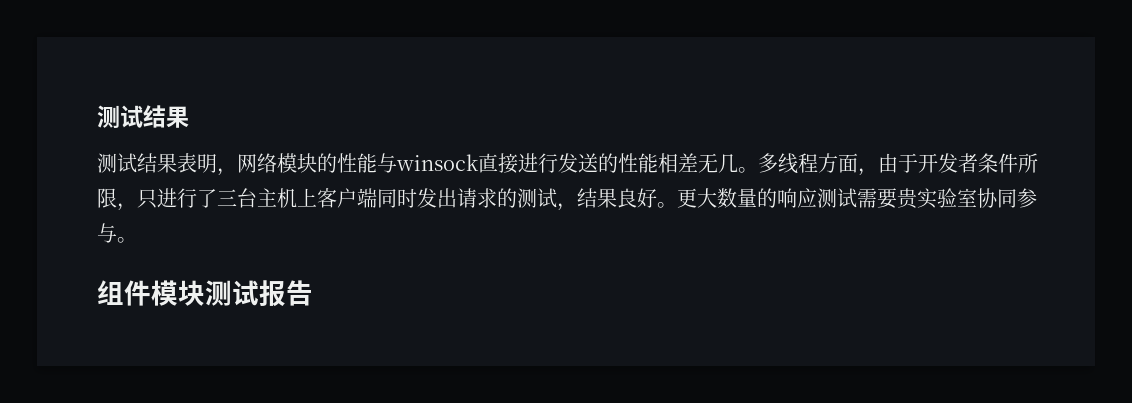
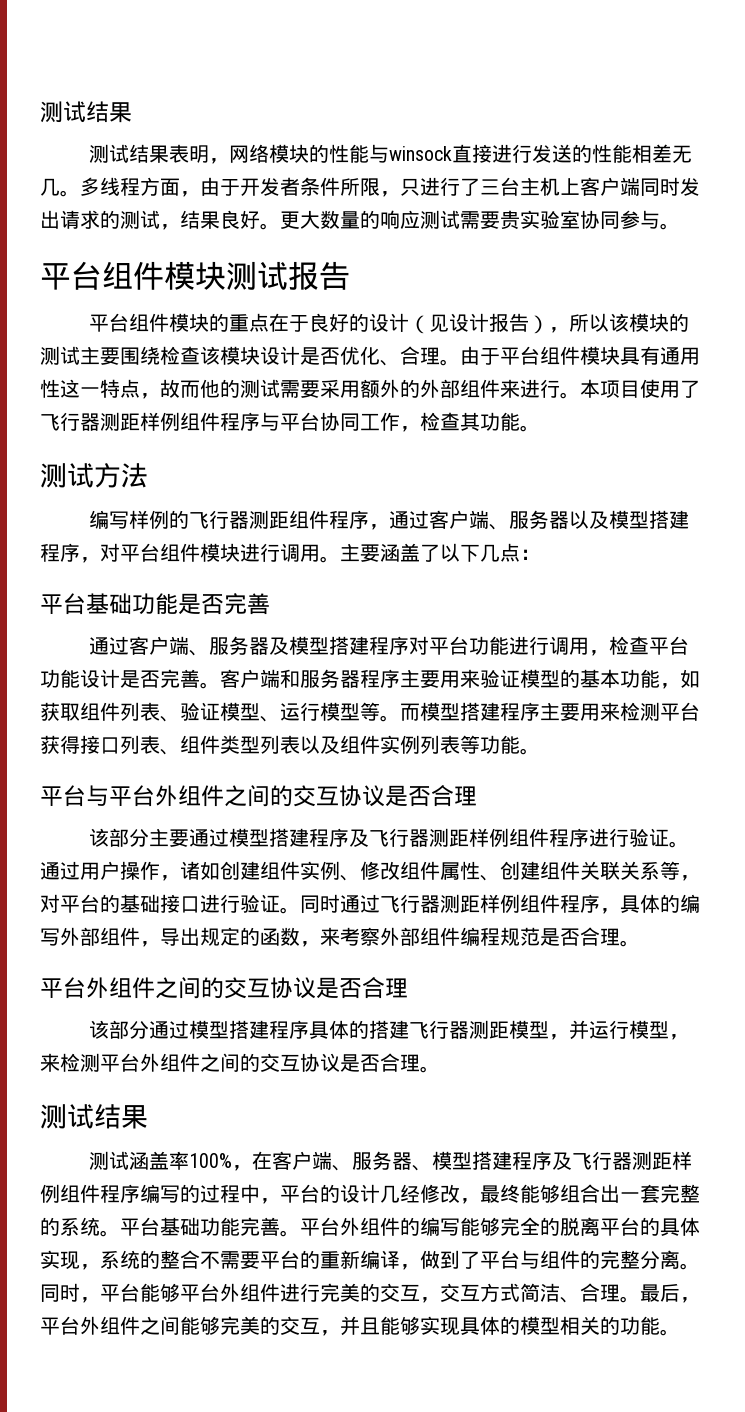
- 组件模块测试报告
+ 平台组件模块测试报告
+ 平台组件模块的重点在于良好的设计（见设计报告），所以该模块的测试主要围绕检查该模块设计是否优化、合理。由于平台组件模块具有通用性这一特点，故而他的测试需要采用额外的外部组件来进行。本项目使用了飞行器测距样例组件程序与平台协同工作，检查其功能。
+ 测试方法
+ 编写样例的飞行器测距组件程序，通过客户端、服务器以及模型搭建程序，对平台组件模块进行调用。主要涵盖了以下几点：
+ 平台基础功能是否完善
+ 通过客户端、服务器及模型搭建程序对平台功能进行调用，检查平台功能设计是否完善。客户端和服务器程序主要用来验证模型的基本功能，如获取组件列表、验证模型、运行模型等。而模型搭建程序主要用来检测平台获得接口列表、组件类型列表以及组件实例列表等功能。
+ 平台与平台外组件之间的交互协议是否合理
+ 该部分主要通过模型搭建程序及飞行器测距样例组件程序进行验证。通过用户操作，诸如创建组件实例、修改组件属性、创建组件关联关系等，对平台的基础接口进行验证。同时通过飞行器测距样例组件程序，具体的编写外部组件，导出规定的函数，来考察外部组件编程规范是否合理。
+ 平台外组件之间的交互协议是否合理
+ 该部分通过模型搭建程序具体的搭建飞行器测距模型，并运行模型，来检测平台外组件之间的交互协议是否合理。
+ 测试结果
+ 测试涵盖率100%，在客户端、服务器、模型搭建程序及飞行器测距样例组件程序编写的过程中，平台的设计几经修改，最终能够组合出一套完整的系统。平台基础功能完善。平台外组件的编写能够完全的脱离平台的具体实现，系统的整合不需要平台的重新编译，做到了平台与组件的完整分离。同时，平台能够平台外组件进行完美的交互，交互方式简洁、合理。最后，平台外组件之间能够完美的交互，并且能够实现具体的模型相关的功能。

